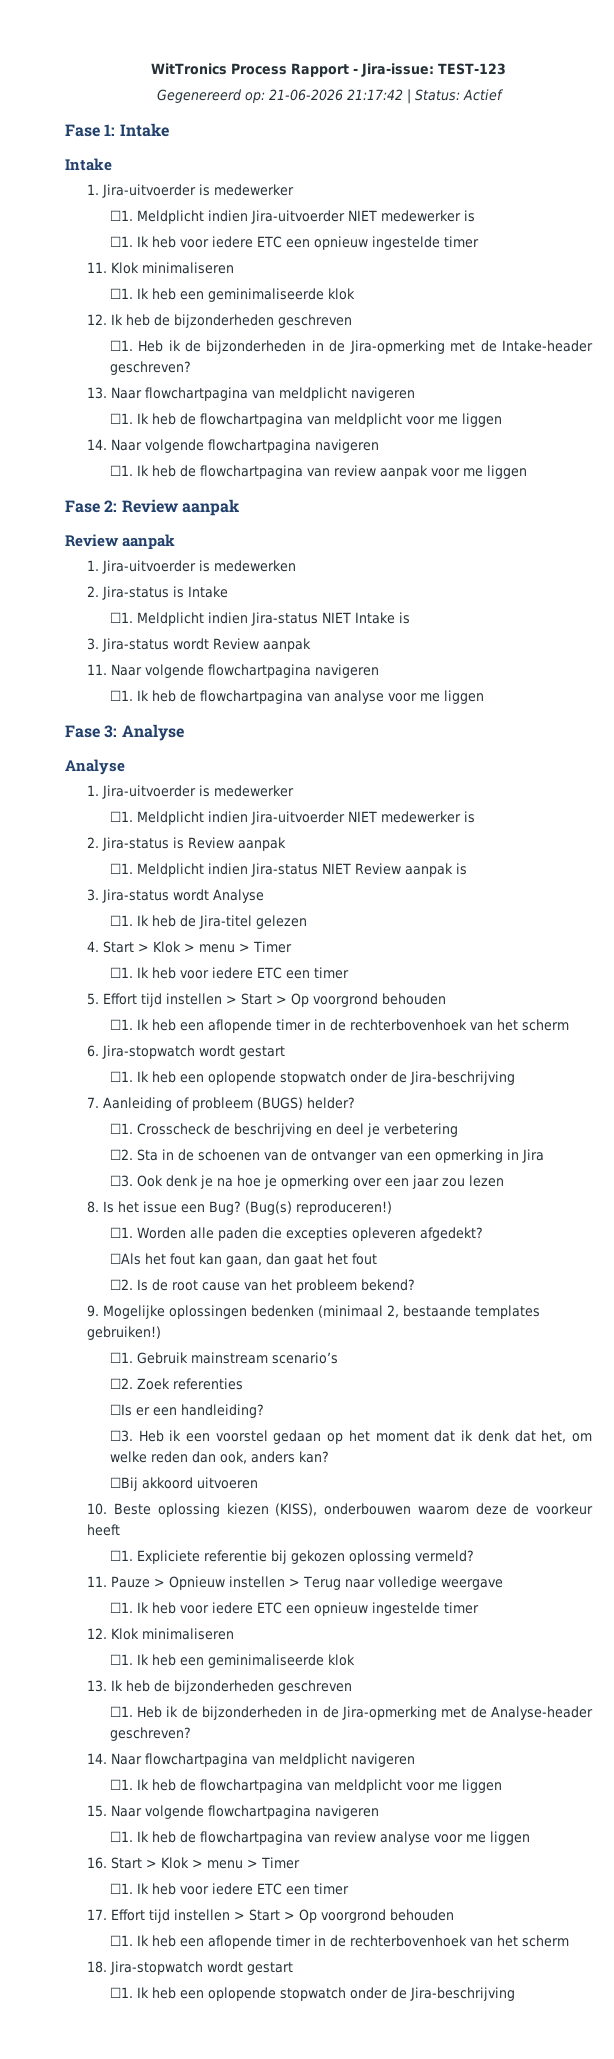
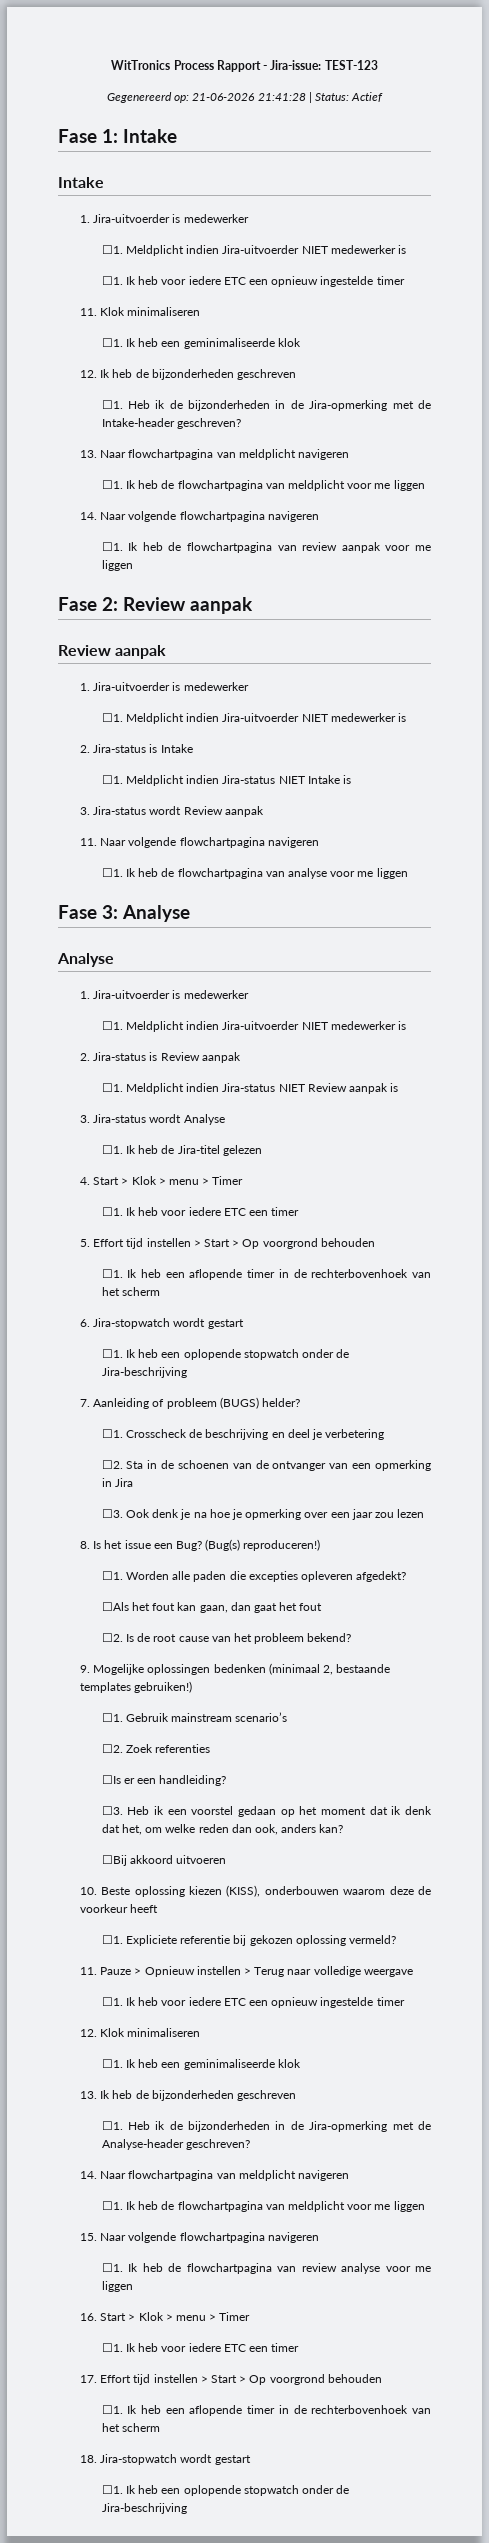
- Gegenereerd op: 21-06-2026 21:17:42 | Status: Actief
+ Gegenereerd op: 21-06-2026 21:41:28 | Status: Actief
  Fase 2: Review aanpak
  Review aanpak
- 1. Jira-uitvoerder is medewerken
+ 1. Jira-uitvoerder is medewerker
+ ☐1. Meldplicht indien Jira-uitvoerder NIET medewerker is

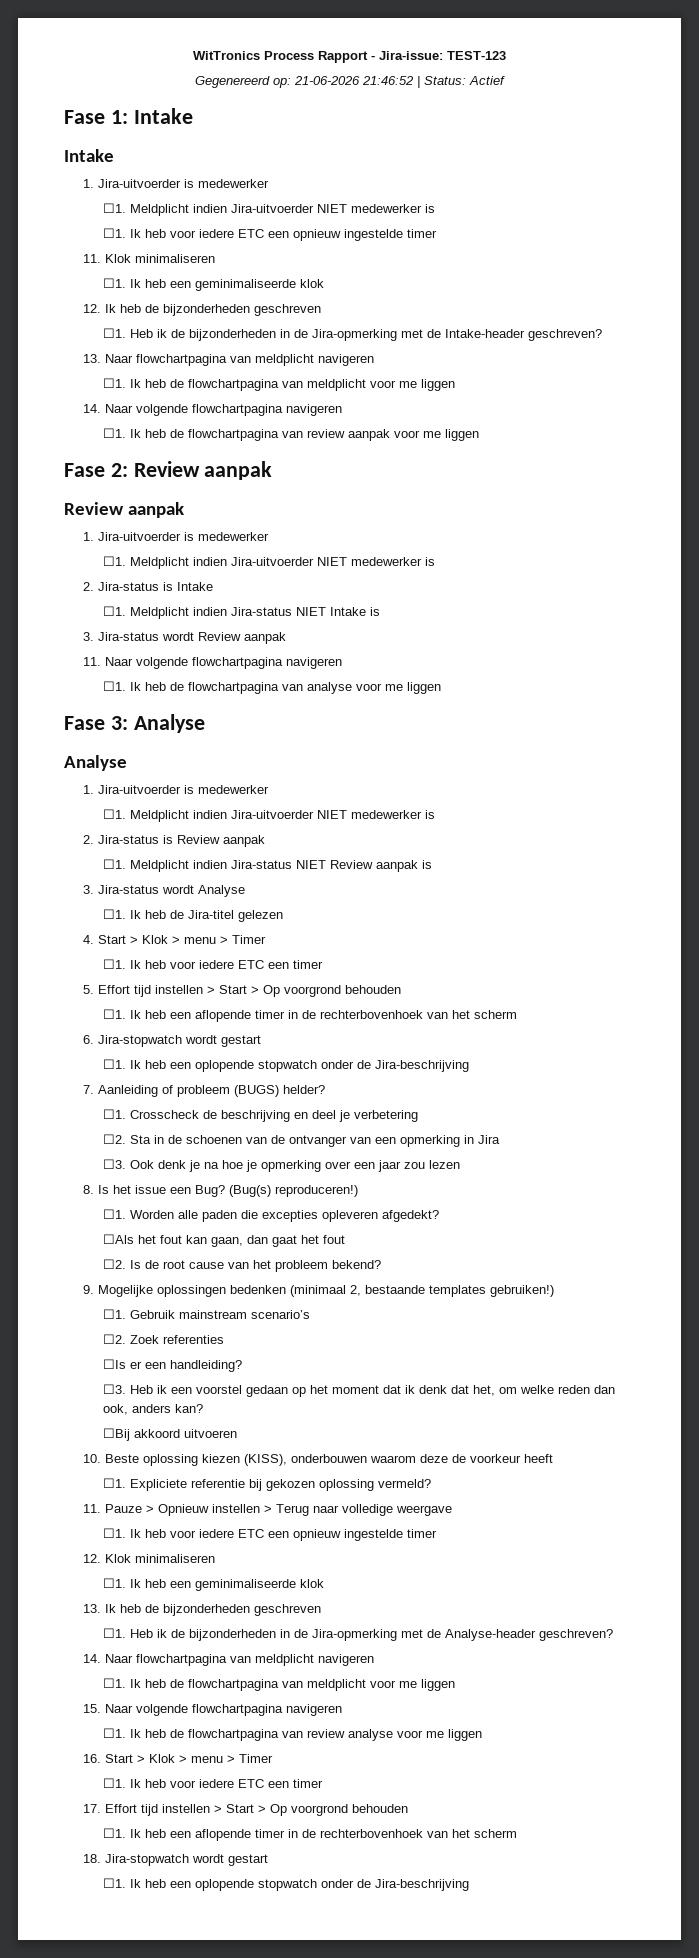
- Gegenereerd op: 21-06-2026 21:41:28 | Status: Actief
+ Gegenereerd op: 21-06-2026 21:46:52 | Status: Actief

